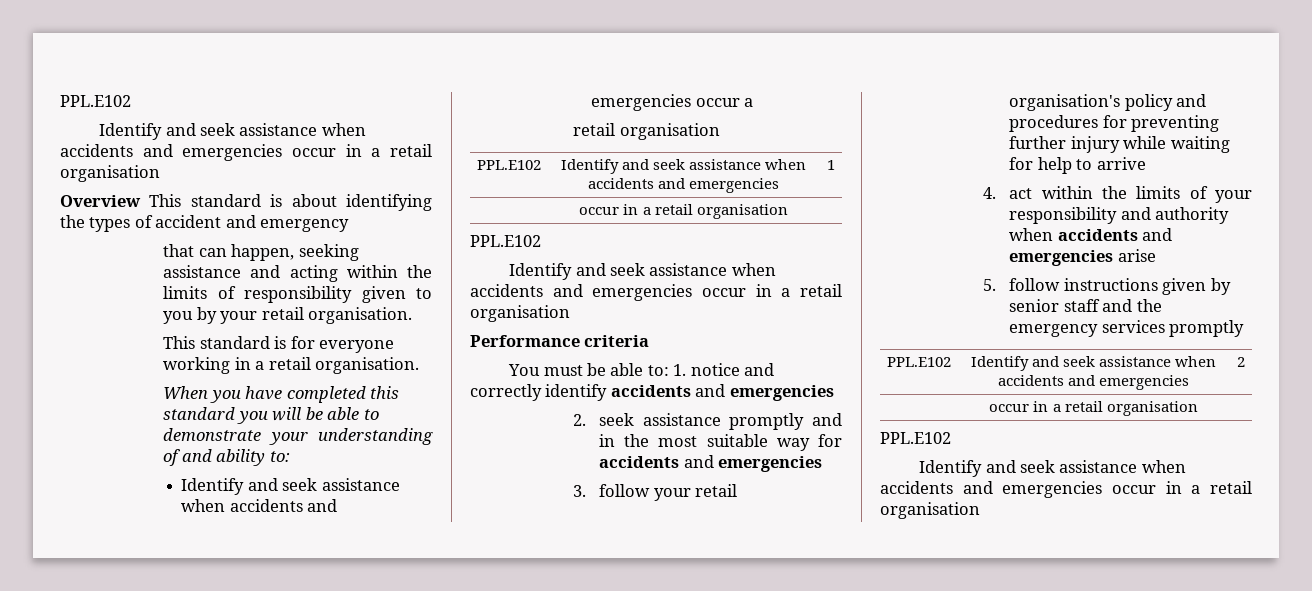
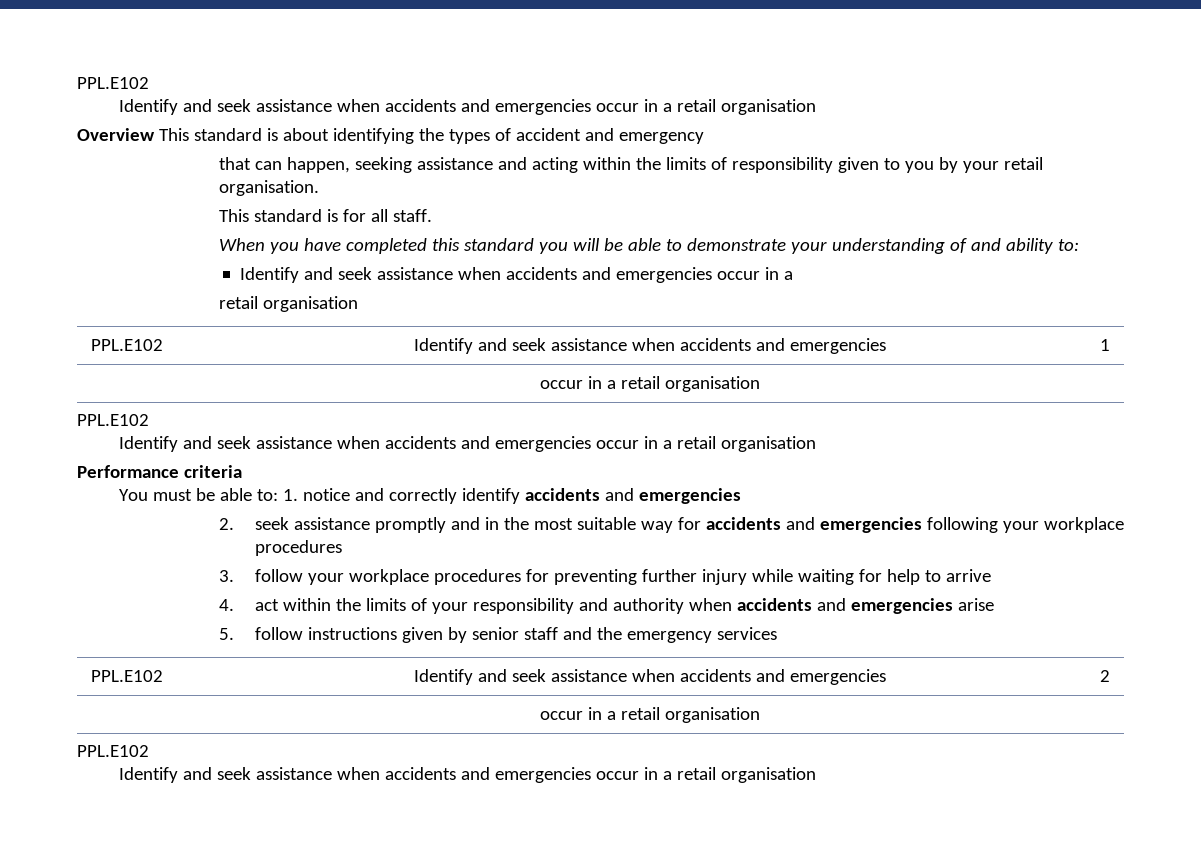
- This standard is for everyone working in a retail organisation.
+ This standard is for all staff.
  When you have completed this standard you will be able to demonstrate your understanding of and ability to:
- Identify and seek assistance when accidents and emergencies occur a
+ Identify and seek assistance when accidents and emergencies occur in a
- 2. seek assistance promptly and in the most suitable way for accidents and emergencies
+ 2. seek assistance promptly and in the most suitable way for accidents and emergencies following your workplace procedures
- 3. follow your retail organisation's policy and procedures for preventing further injury while waiting for help to arrive
+ 3. follow your workplace procedures for preventing further injury while waiting for help to arrive
- 5. follow instructions given by senior staff and the emergency services promptly
+ 5. follow instructions given by senior staff and the emergency services

